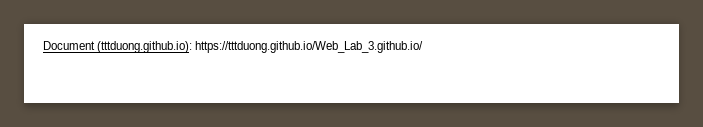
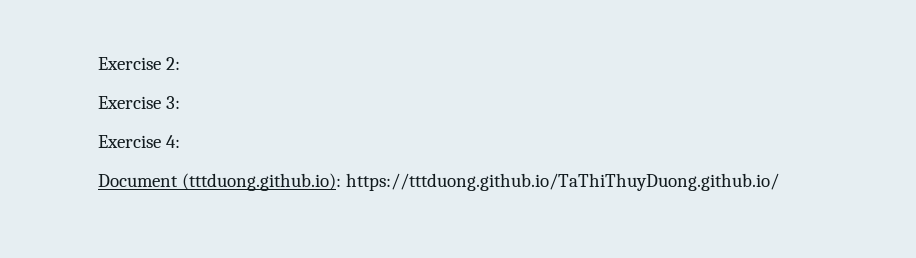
+ Exercise 2:
+ Exercise 3:
+ Exercise 4:
- Document (tttduong.github.io): https://tttduong.github.io/Web_Lab_3.github.io/
+ Document (tttduong.github.io): https://tttduong.github.io/TaThiThuyDuong.github.io/

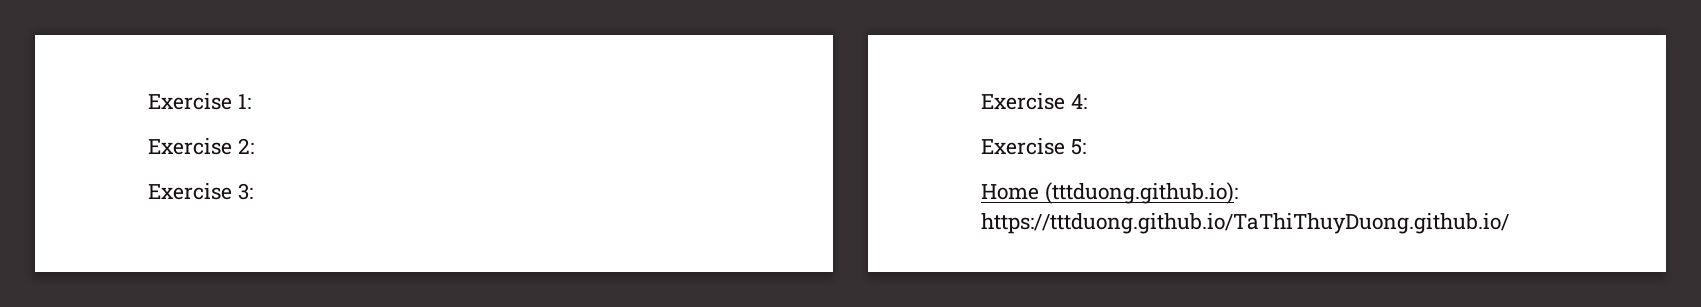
+ Exercise 1:
- Document (tttduong.github.io): https://tttduong.github.io/TaThiThuyDuong.github.io/
+ Exercise 5:
+ Home (tttduong.github.io): https://tttduong.github.io/TaThiThuyDuong.github.io/

